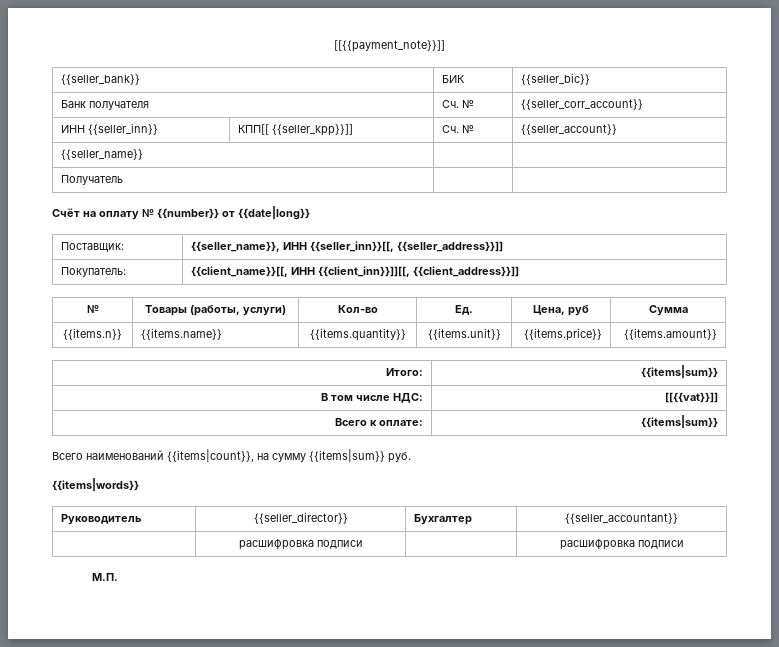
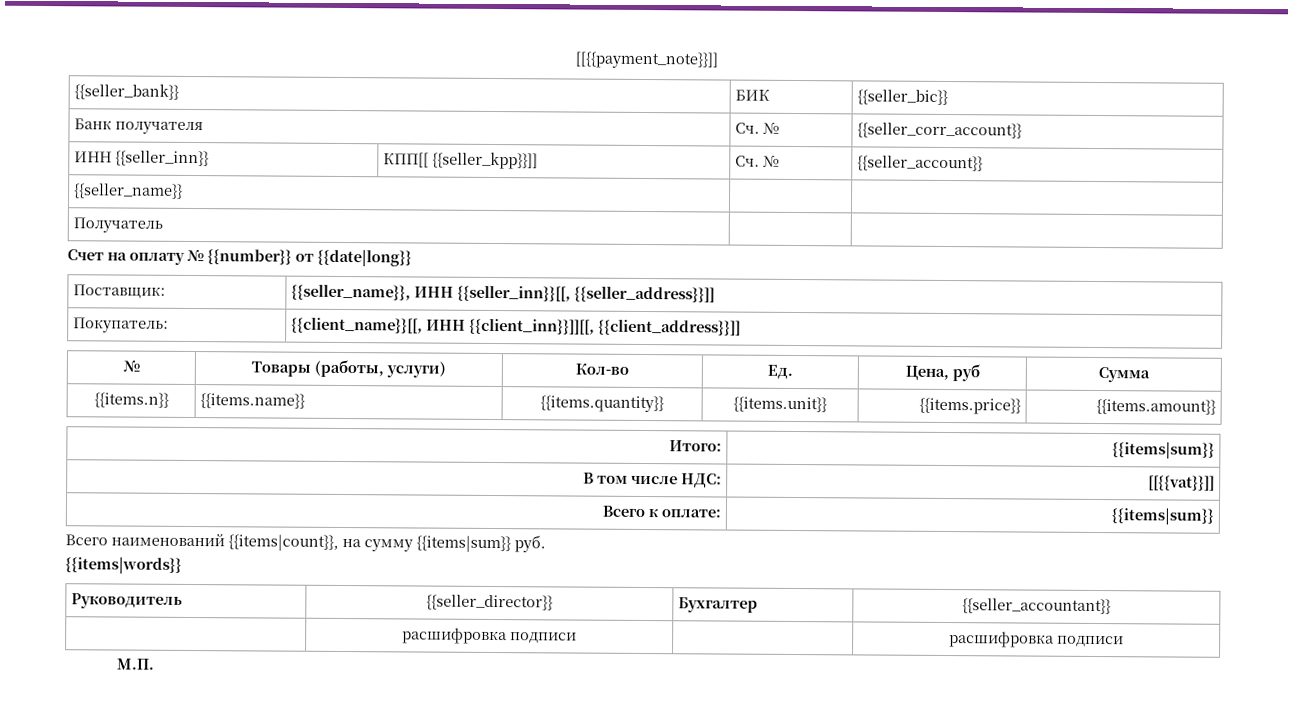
- Счёт на оплату № {{number}} от {{date|long}}
+ Счет на оплату № {{number}} от {{date|long}}

